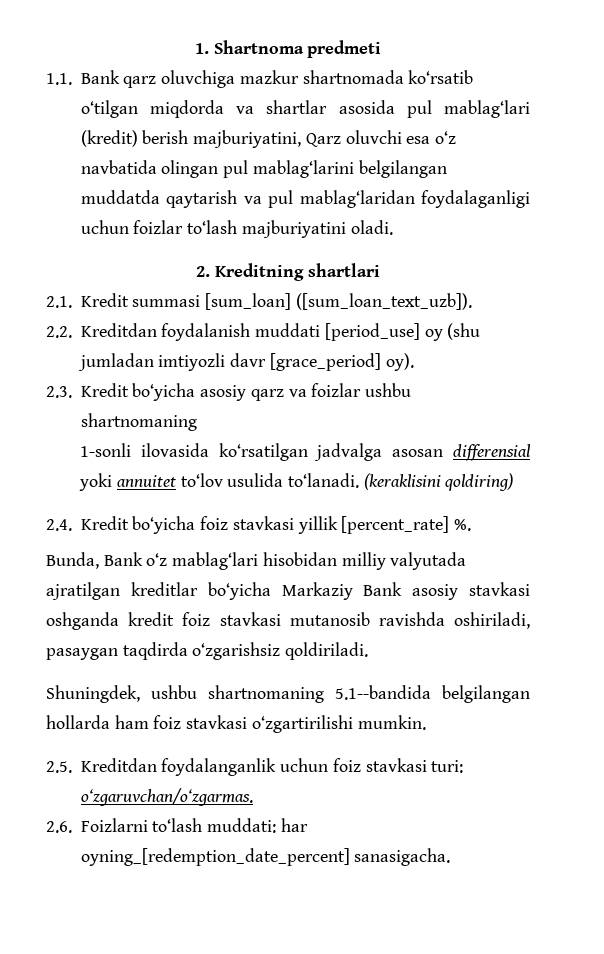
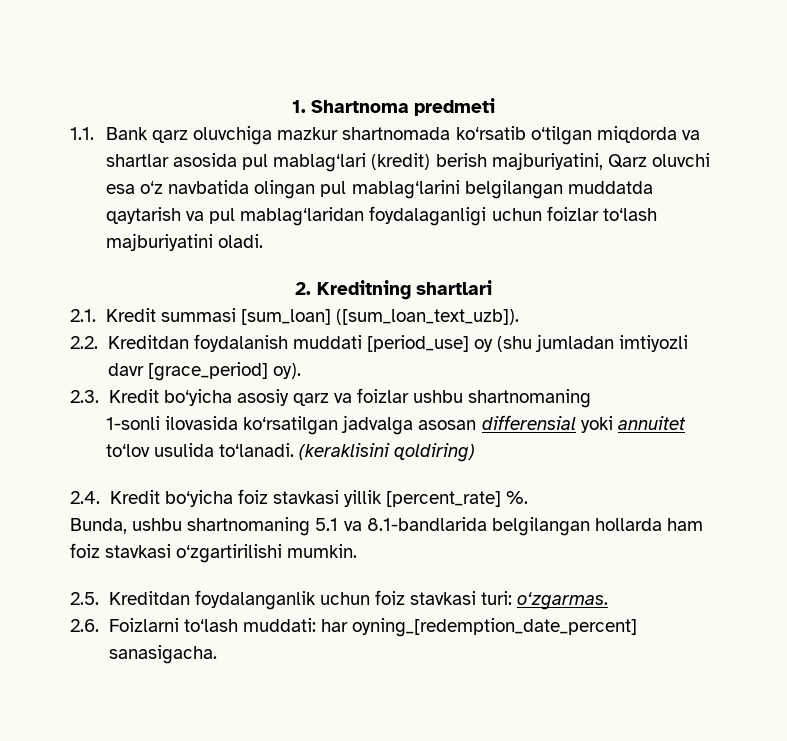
- Bunda, Bank o‘z mablag‘lari hisobidan milliy valyutada ajratilgan kreditlar bo‘yicha Markaziy Bank asosiy stavkasi oshganda kredit foiz stavkasi mutanosib ravishda oshiriladi, pasaygan taqdirda o‘zgarishsiz qoldiriladi.
- Shuningdek, ushbu shartnomaning 5.1--bandida belgilangan hollarda ham foiz stavkasi o‘zgartirilishi mumkin.
+ Bunda, ushbu shartnomaning 5.1 va 8.1-bandlarida belgilangan hollarda ham foiz stavkasi o‘zgartirilishi mumkin.
- 2.5. Kreditdan foydalanganlik uchun foiz stavkasi turi: o‘zgaruvchan/o‘zgarmas.
+ 2.5. Kreditdan foydalanganlik uchun foiz stavkasi turi: o‘zgarmas.

